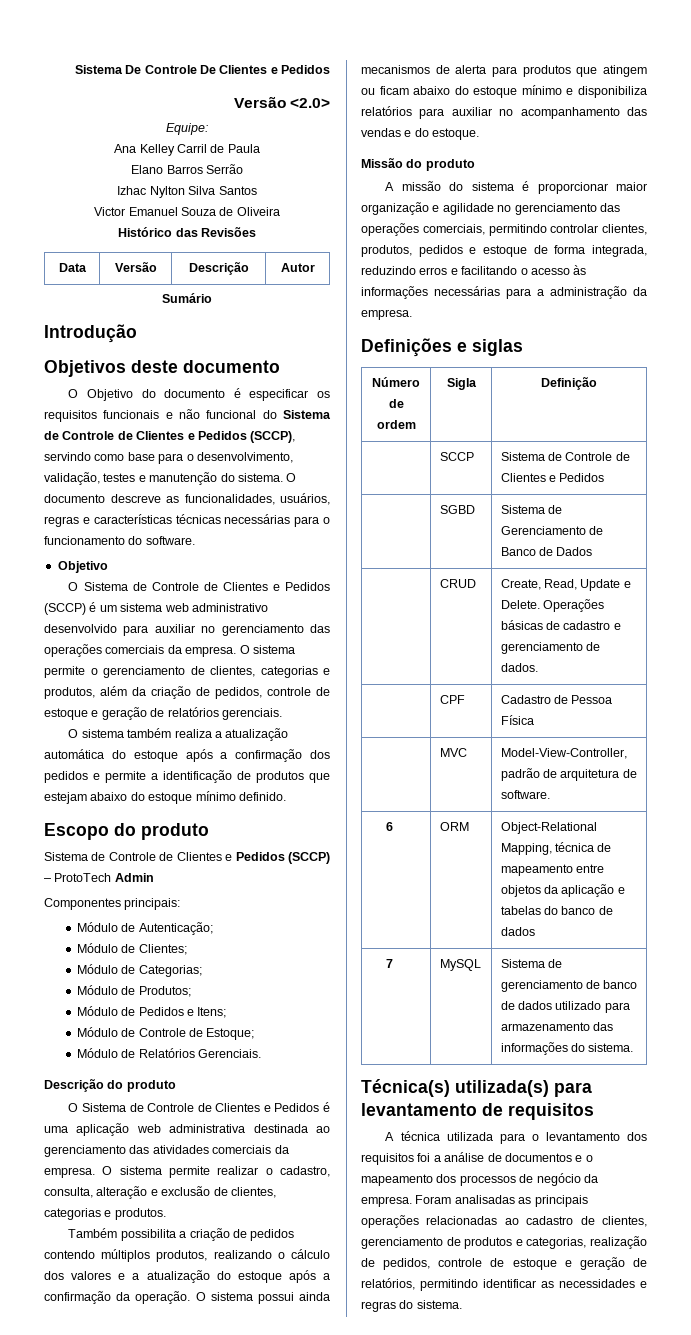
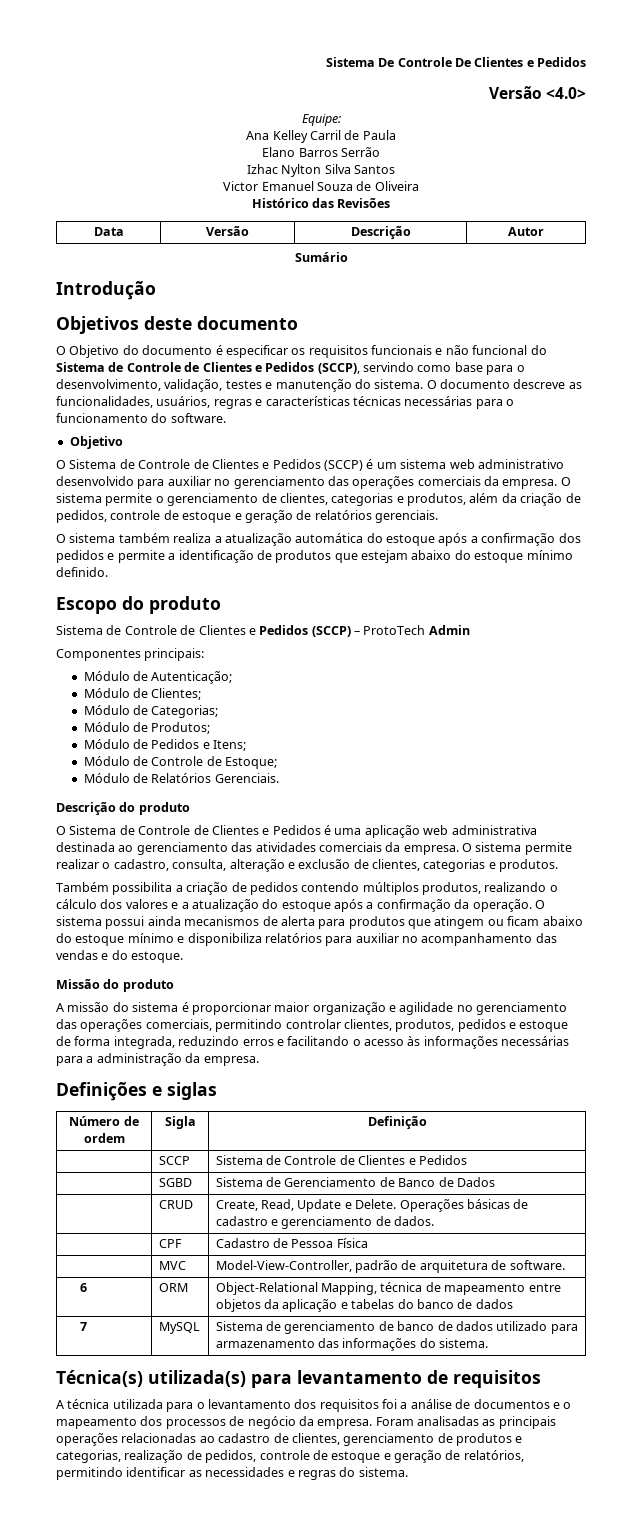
- Versão <2.0>
+ Versão <4.0>

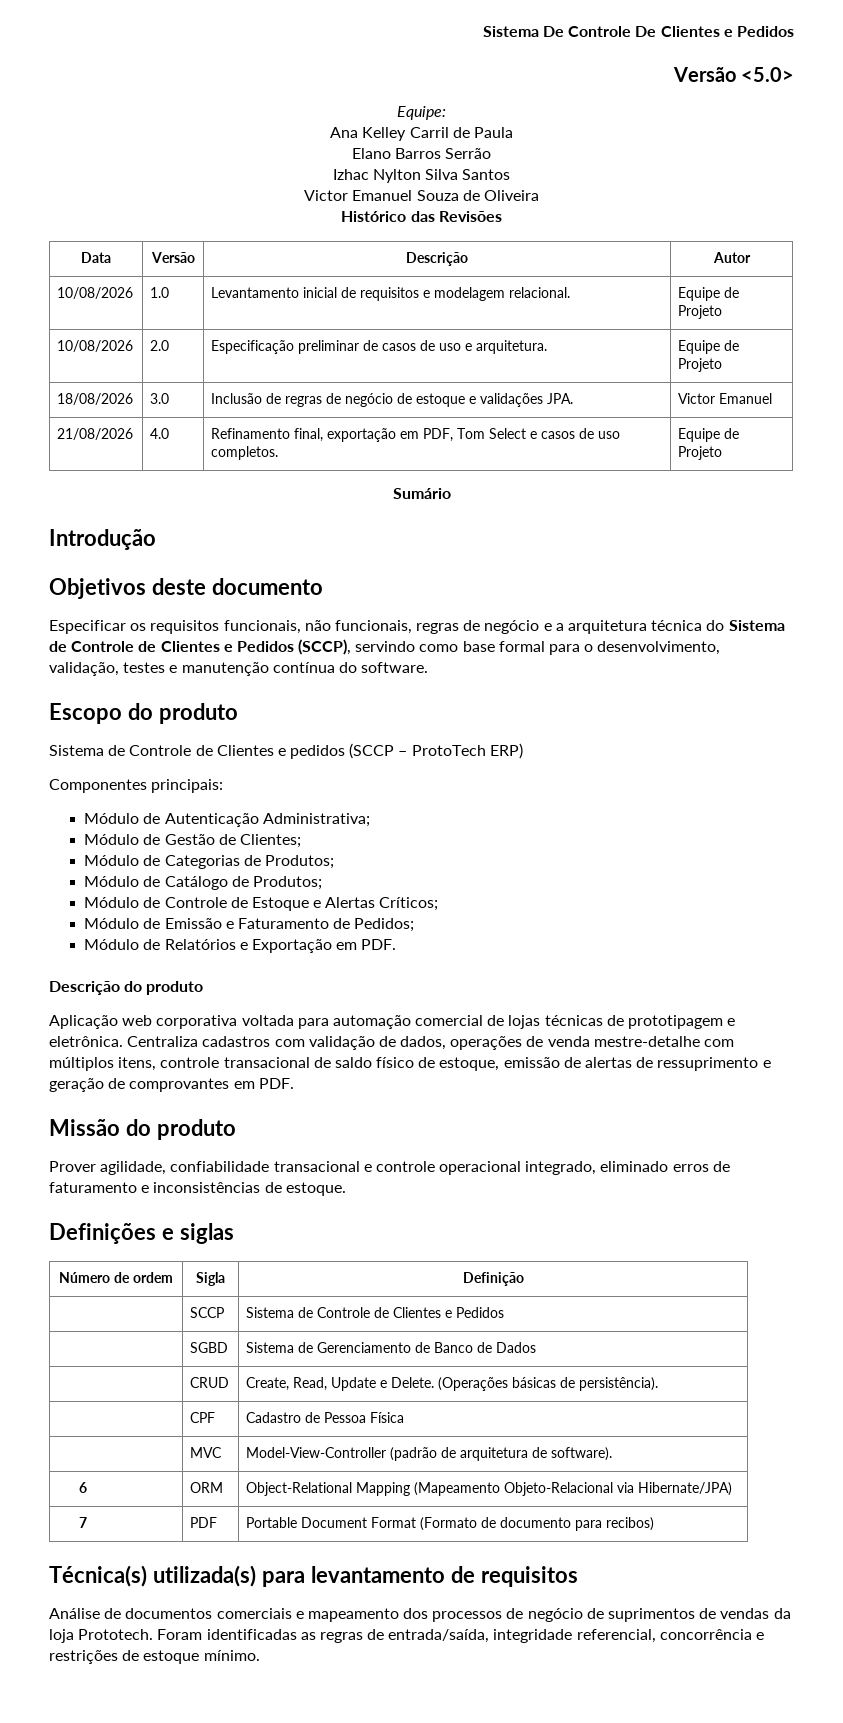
- Versão <4.0>
+ Versão <5.0>
+ 10/08/2026 | 1.0 | Levantamento inicial de requisitos e modelagem relacional. | Equipe de Projeto
+ 10/08/2026 | 2.0 | Especificação preliminar de casos de uso e arquitetura. | Equipe de Projeto
+ 18/08/2026 | 3.0 | Inclusão de regras de negócio de estoque e validações JPA. | Victor Emanuel
+ 21/08/2026 | 4.0 | Refinamento final, exportação em PDF, Tom Select e casos de uso completos. | Equipe de Projeto
- O Objetivo do documento é especificar os requisitos funcionais e não funcional do Sistema de Controle de Clientes e Pedidos (SCCP), servindo como base para o desenvolvimento, validação, testes e manutenção do sistema. O documento descreve as funcionalidades, usuários, regras e características técnicas necessárias para o funcionamento do software.
- Objetivo
- O Sistema de Controle de Clientes e Pedidos (SCCP) é um sistema web administrativo desenvolvido para auxiliar no gerenciamento das operações comerciais da empresa. O sistema permite o gerenciamento de clientes, categorias e produtos, além da criação de pedidos, controle de estoque e geração de relatórios gerenciais.
- O sistema também realiza a atualização automática do estoque após a confirmação dos pedidos e permite a identificação de produtos que estejam abaixo do estoque mínimo definido.
+ Especificar os requisitos funcionais, não funcionais, regras de negócio e a arquitetura técnica do Sistema de Controle de Clientes e Pedidos (SCCP), servindo como base formal para o desenvolvimento, validação, testes e manutenção contínua do software.
- Sistema de Controle de Clientes e Pedidos (SCCP) – ProtoTech Admin
+ Sistema de Controle de Clientes e pedidos (SCCP – ProtoTech ERP)
- Módulo de Autenticação;
- Módulo de Clientes;
+ Módulo de Autenticação Administrativa;
+ Módulo de Gestão de Clientes;
- Módulo de Categorias;
- Módulo de Produtos;
- Módulo de Pedidos e Itens;
+ Módulo de Categorias de Produtos;
+ Módulo de Catálogo de Produtos;
- Módulo de Controle de Estoque;
+ Módulo de Controle de Estoque e Alertas Críticos;
+ Módulo de Emissão e Faturamento de Pedidos;
- Módulo de Relatórios Gerenciais.
+ Módulo de Relatórios e Exportação em PDF.
- O Sistema de Controle de Clientes e Pedidos é uma aplicação web administrativa destinada ao gerenciamento das atividades comerciais da empresa. O sistema permite realizar o cadastro, consulta, alteração e exclusão de clientes, categorias e produtos.
- Também possibilita a criação de pedidos contendo múltiplos produtos, realizando o cálculo dos valores e a atualização do estoque após a confirmação da operação. O sistema possui ainda mecanismos de alerta para produtos que atingem ou ficam abaixo do estoque mínimo e disponibiliza relatórios para auxiliar no acompanhamento das vendas e do estoque.
+ Aplicação web corporativa voltada para automação comercial de lojas técnicas de prototipagem e eletrônica. Centraliza cadastros com validação de dados, operações de venda mestre-detalhe com múltiplos itens, controle transacional de saldo físico de estoque, emissão de alertas de ressuprimento e geração de comprovantes em PDF.
  Missão do produto
- A missão do sistema é proporcionar maior organização e agilidade no gerenciamento das operações comerciais, permitindo controlar clientes, produtos, pedidos e estoque de forma integrada, reduzindo erros e facilitando o acesso às informações necessárias para a administração da empresa.
+ Prover agilidade, confiabilidade transacional e controle operacional integrado, eliminado erros de faturamento e inconsistências de estoque.
- | CRUD | Create, Read, Update e Delete. Operações básicas de cadastro e gerenciamento de dados.
+ | CRUD | Create, Read, Update e Delete. (Operações básicas de persistência).
- | MVC | Model-View-Controller, padrão de arquitetura de software.
+ | MVC | Model-View-Controller (padrão de arquitetura de software).
- 6 | ORM | Object-Relational Mapping, técnica de mapeamento entre objetos da aplicação e tabelas do banco de dados
- 7 | MySQL | Sistema de gerenciamento de banco de dados utilizado para armazenamento das informações do sistema.
+ 6 | ORM | Object-Relational Mapping (Mapeamento Objeto-Relacional via Hibernate/JPA)
+ 7 | PDF | Portable Document Format (Formato de documento para recibos)
- A técnica utilizada para o levantamento dos requisitos foi a análise de documentos e o mapeamento dos processos de negócio da empresa. Foram analisadas as principais operações relacionadas ao cadastro de clientes, gerenciamento de produtos e categorias, realização de pedidos, controle de estoque e geração de relatórios, permitindo identificar as necessidades e regras do sistema.
+ Análise de documentos comerciais e mapeamento dos processos de negócio de suprimentos de vendas da loja Prototech. Foram identificadas as regras de entrada/saída, integridade referencial, concorrência e restrições de estoque mínimo.

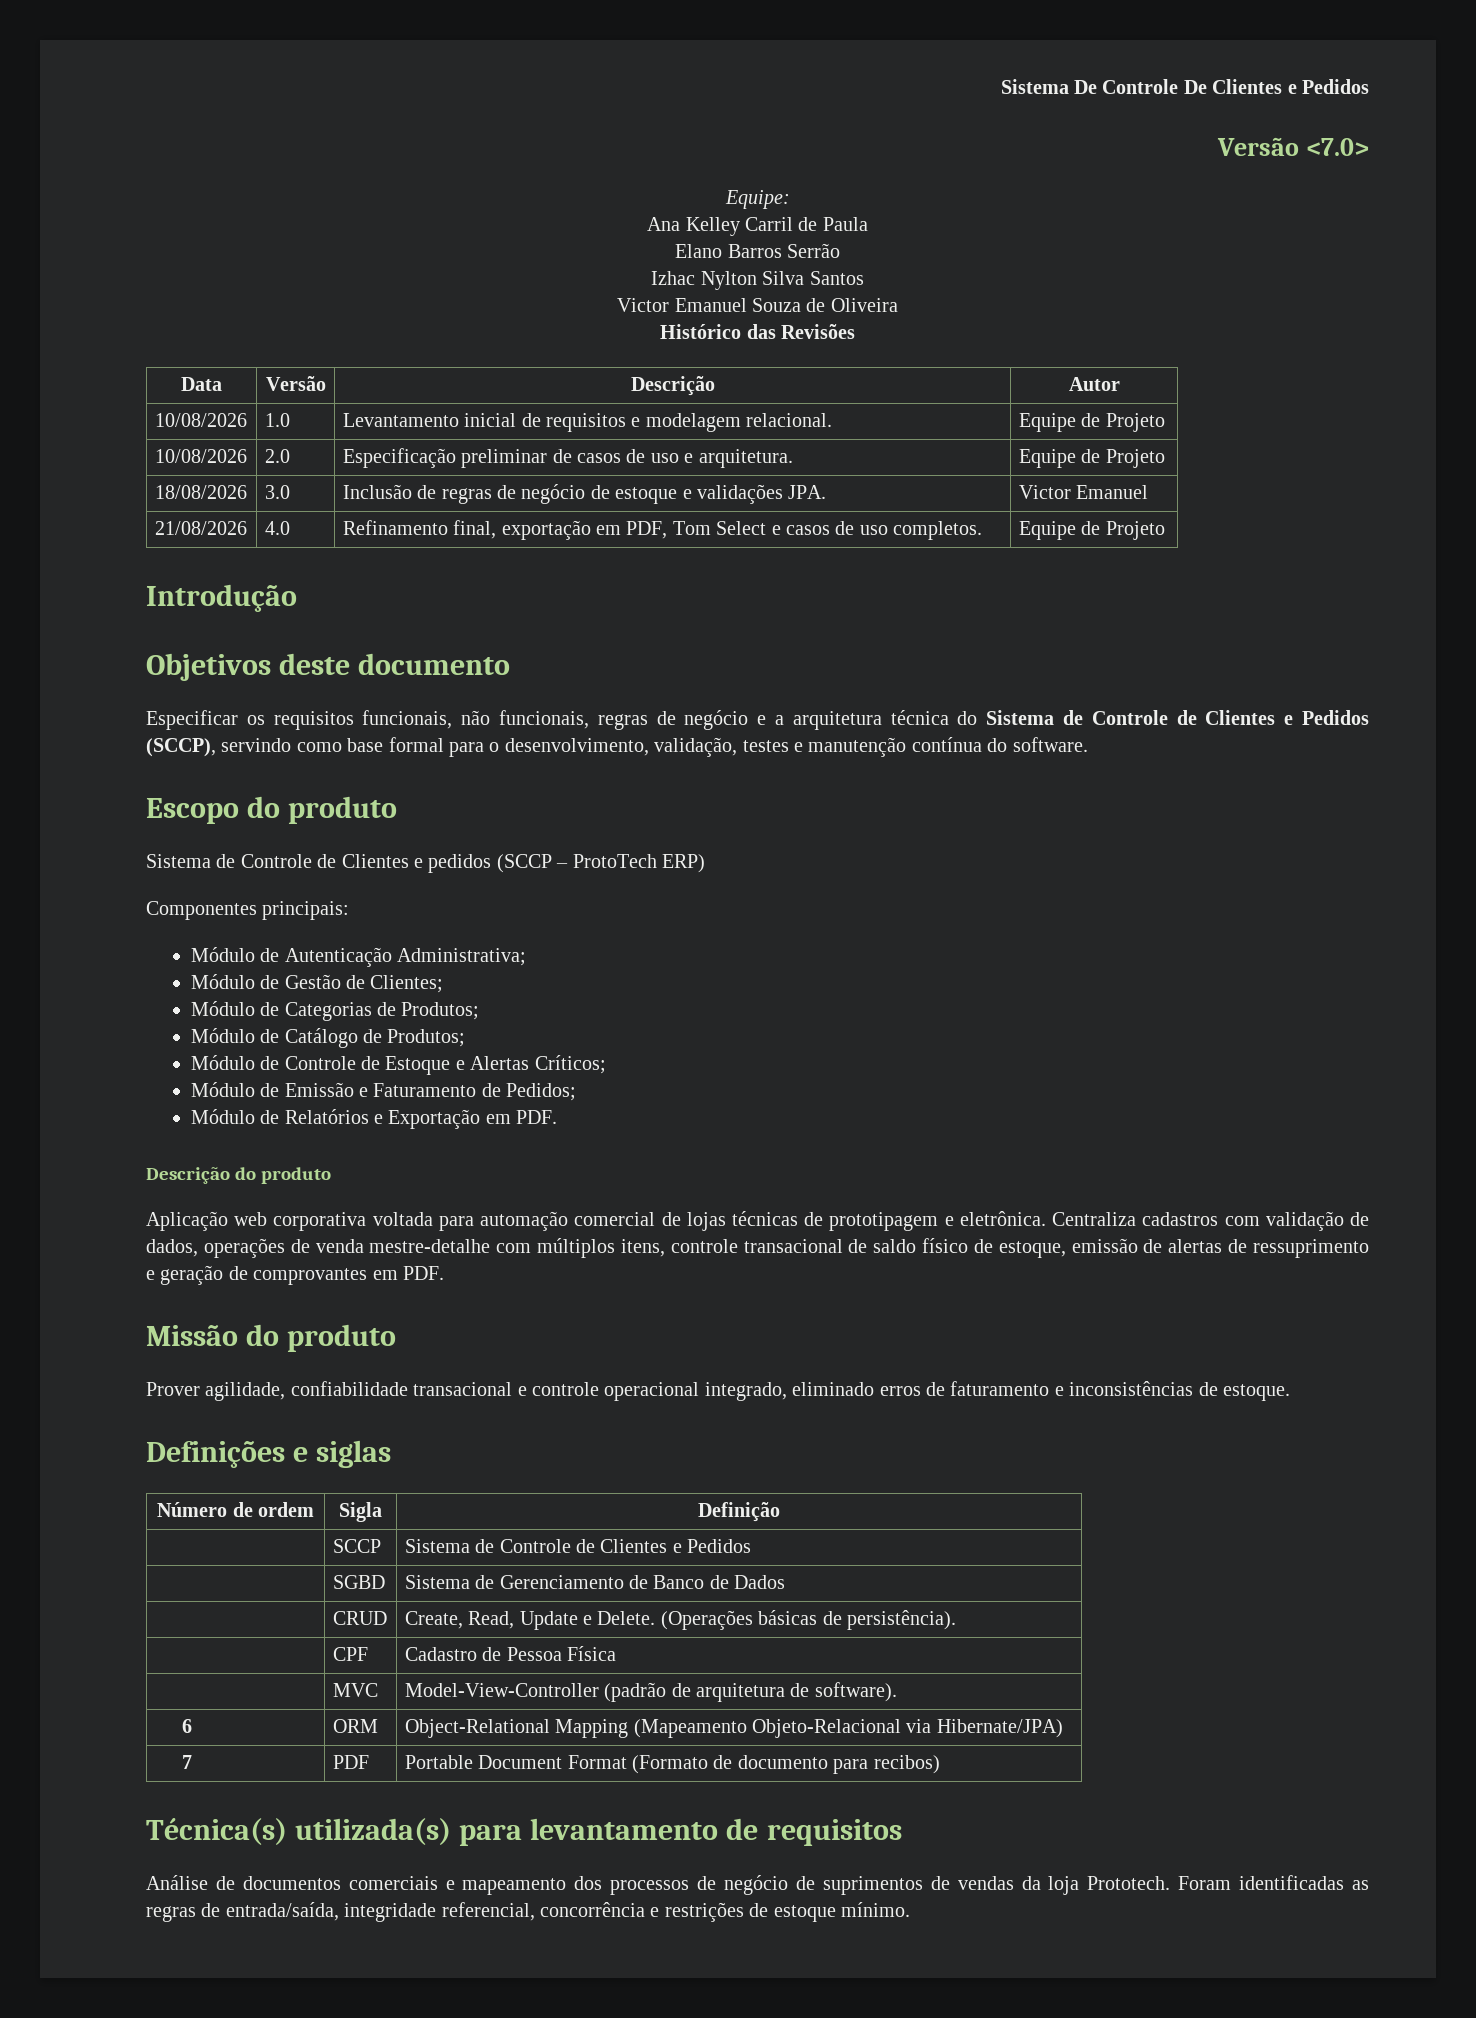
- Versão <5.0>
+ Versão <7.0>
- Sumário

